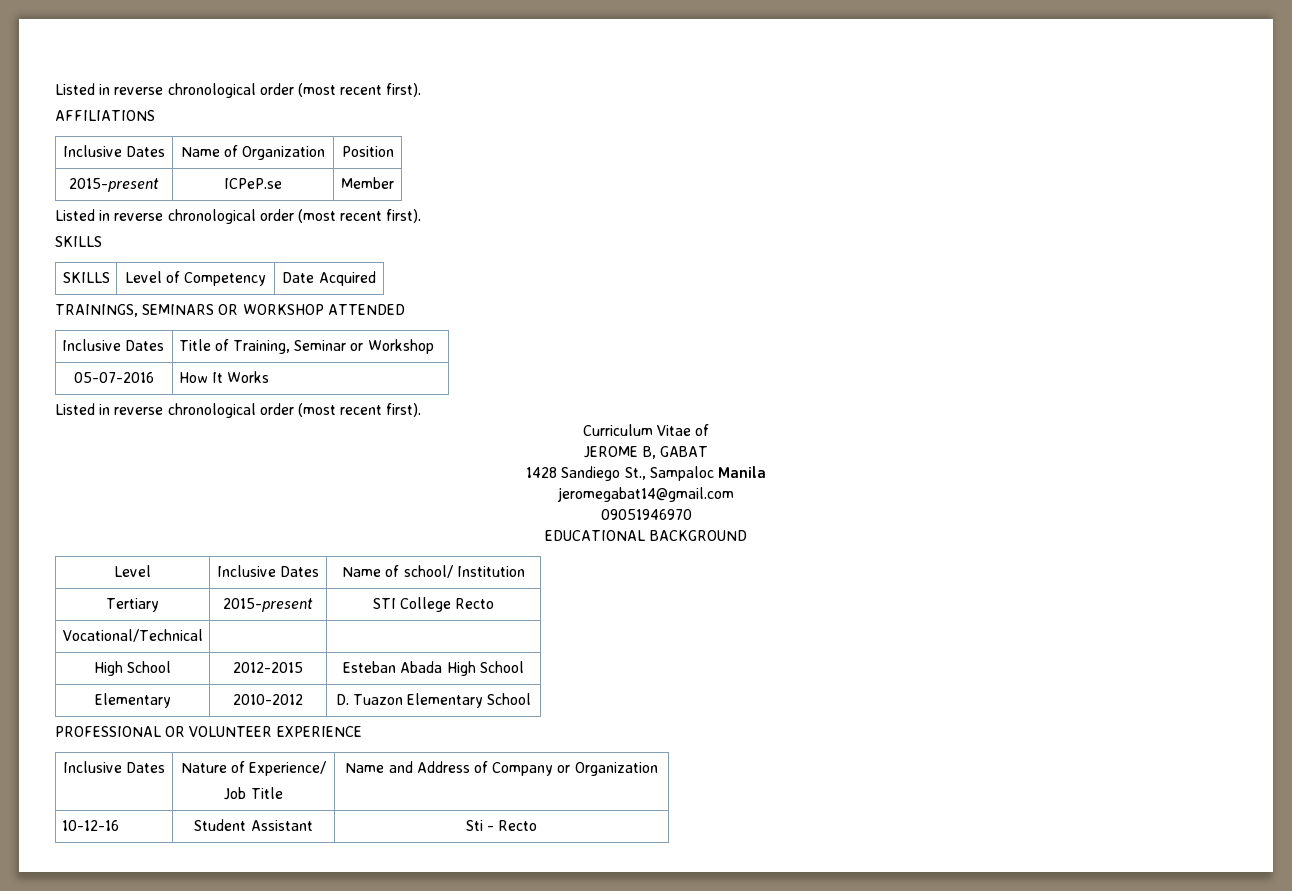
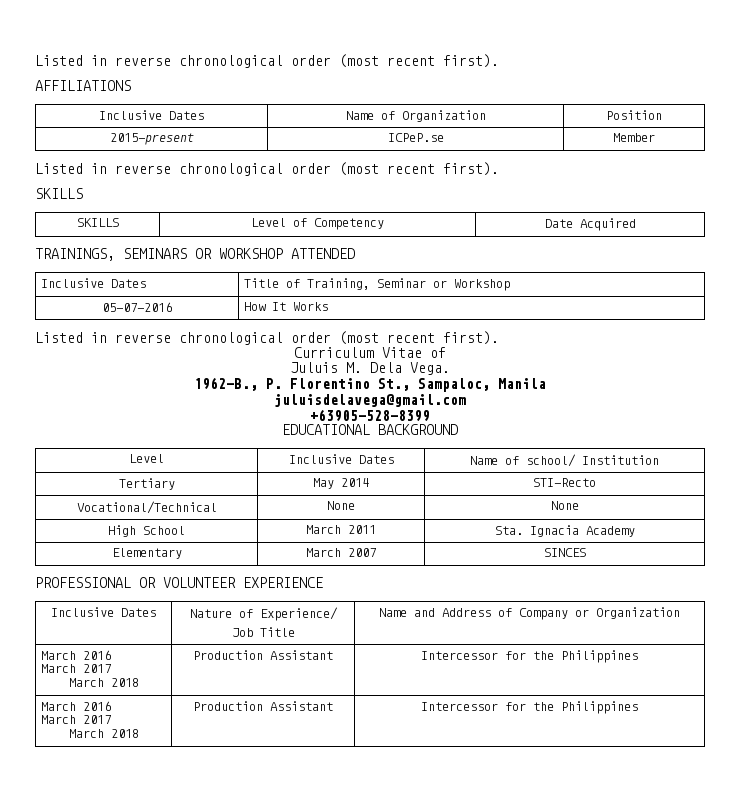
- JEROME B, GABAT
- 1428 Sandiego St., Sampaloc Manila
+ Juluis M. Dela Vega.
+ 1962-B., P. Florentino St., Sampaloc, Manila
- jeromegabat14@gmail.com
- 09051946970
+ juluisdelavega@gmail.com
+ +63905-528-8399
- Tertiary | 2015-present | STI College Recto
+ Tertiary | May 2014 | STI-Recto
- Vocational/Technical | |
+ Vocational/Technical | None | None
- High School | 2012-2015 | Esteban Abada High School
- Elementary | 2010-2012 | D. Tuazon Elementary School
+ High School | March 2011 | Sta. Ignacia Academy
+ Elementary | March 2007 | SINCES
  Inclusive Dates | Nature of Experience/
  Job Title | Name and Address of Company or Organization
- 10-12-16 | Student Assistant | Sti - Recto
+ March 2016
+ March 2017
+ March 2018 | Production Assistant | Intercessor for the Philippines
+ March 2016
+ March 2017
+ March 2018 | Production Assistant | Intercessor for the Philippines

